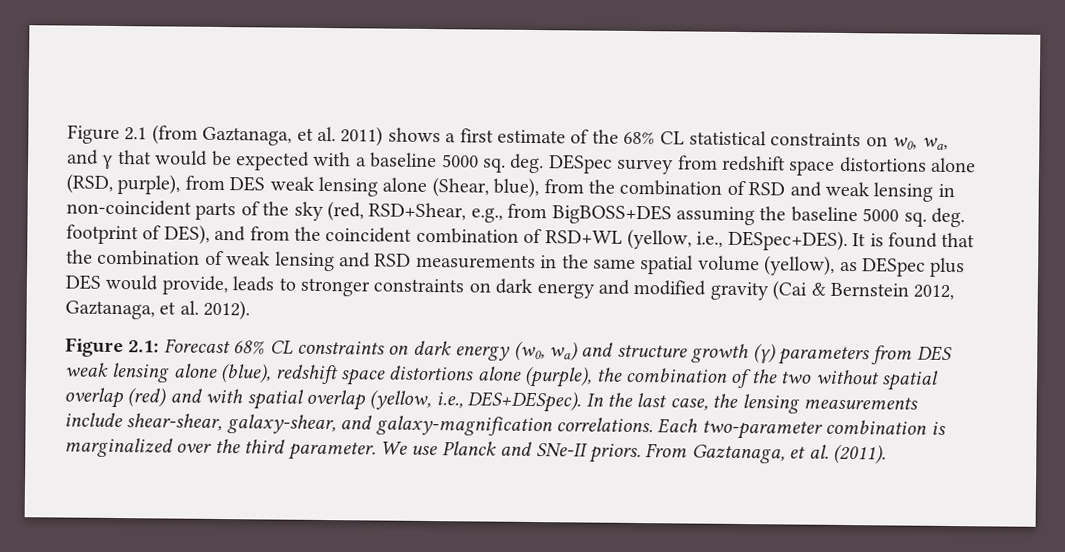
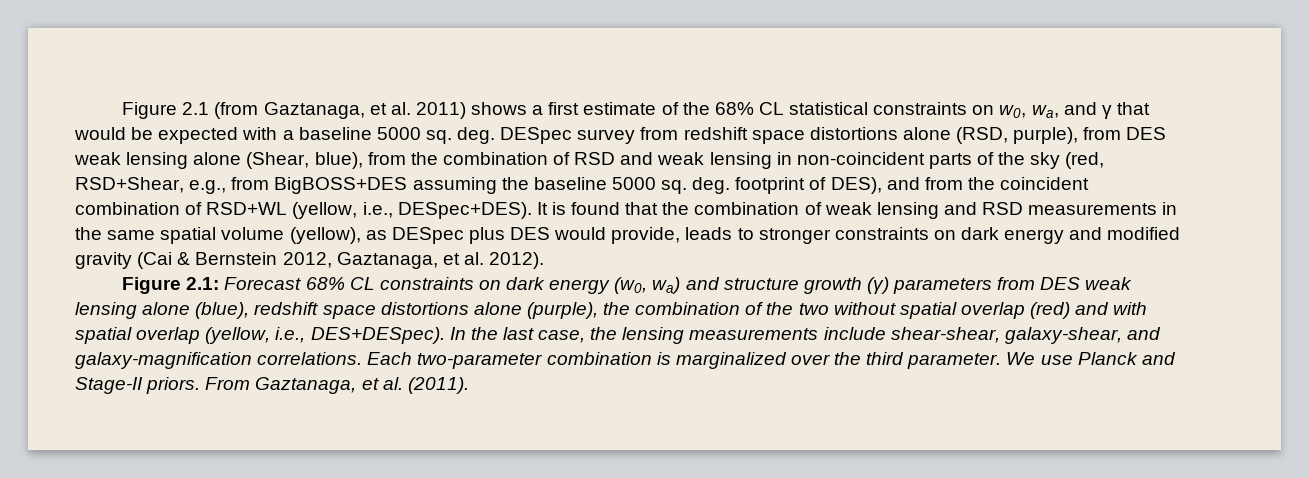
- We use Planck and SNe-II priors.
+ We use Planck and Stage-II priors.

